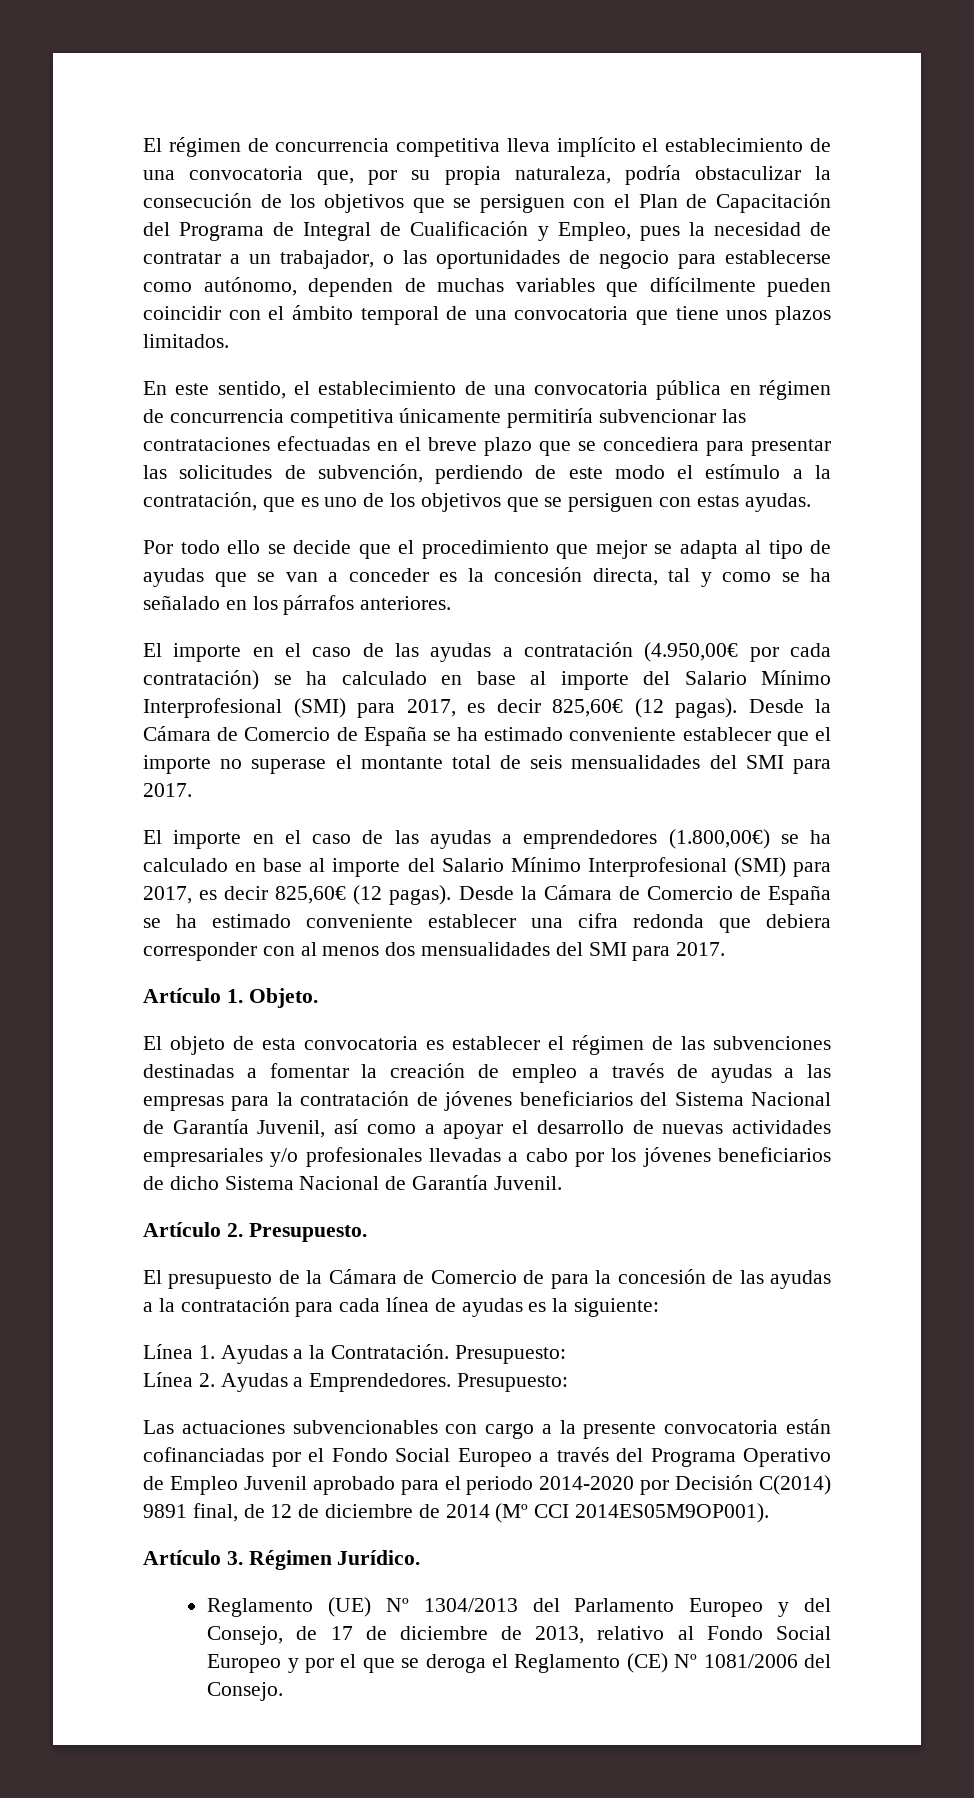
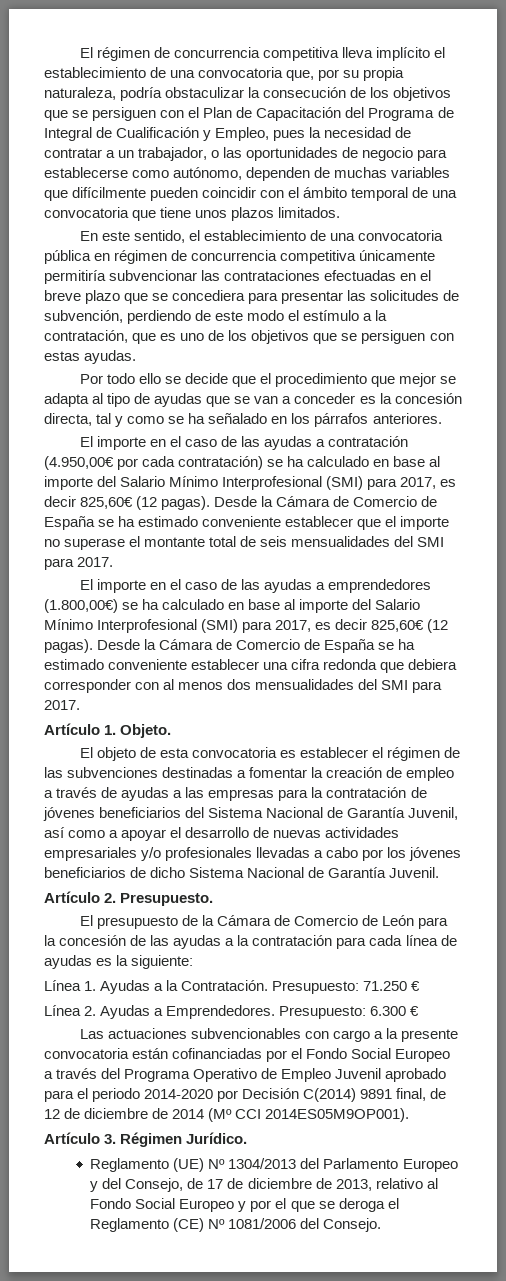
- El presupuesto de la Cámara de Comercio de para la concesión de las ayudas a la contratación para cada línea de ayudas es la siguiente:
+ El presupuesto de la Cámara de Comercio de León para la concesión de las ayudas a la contratación para cada línea de ayudas es la siguiente:
- Línea 1. Ayudas a la Contratación. Presupuesto:
+ Línea 1. Ayudas a la Contratación. Presupuesto: 71.250 €
- Línea 2. Ayudas a Emprendedores. Presupuesto:
+ Línea 2. Ayudas a Emprendedores. Presupuesto: 6.300 €

